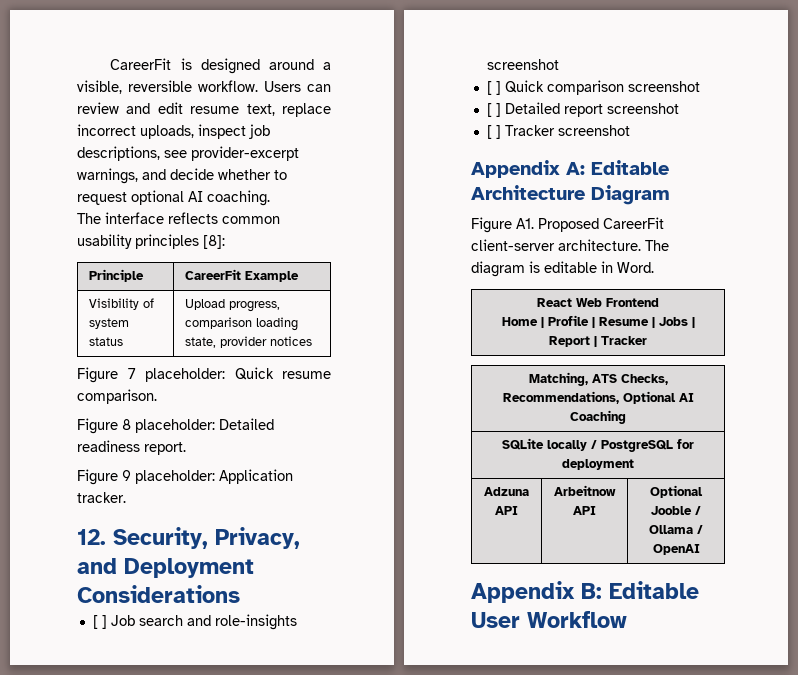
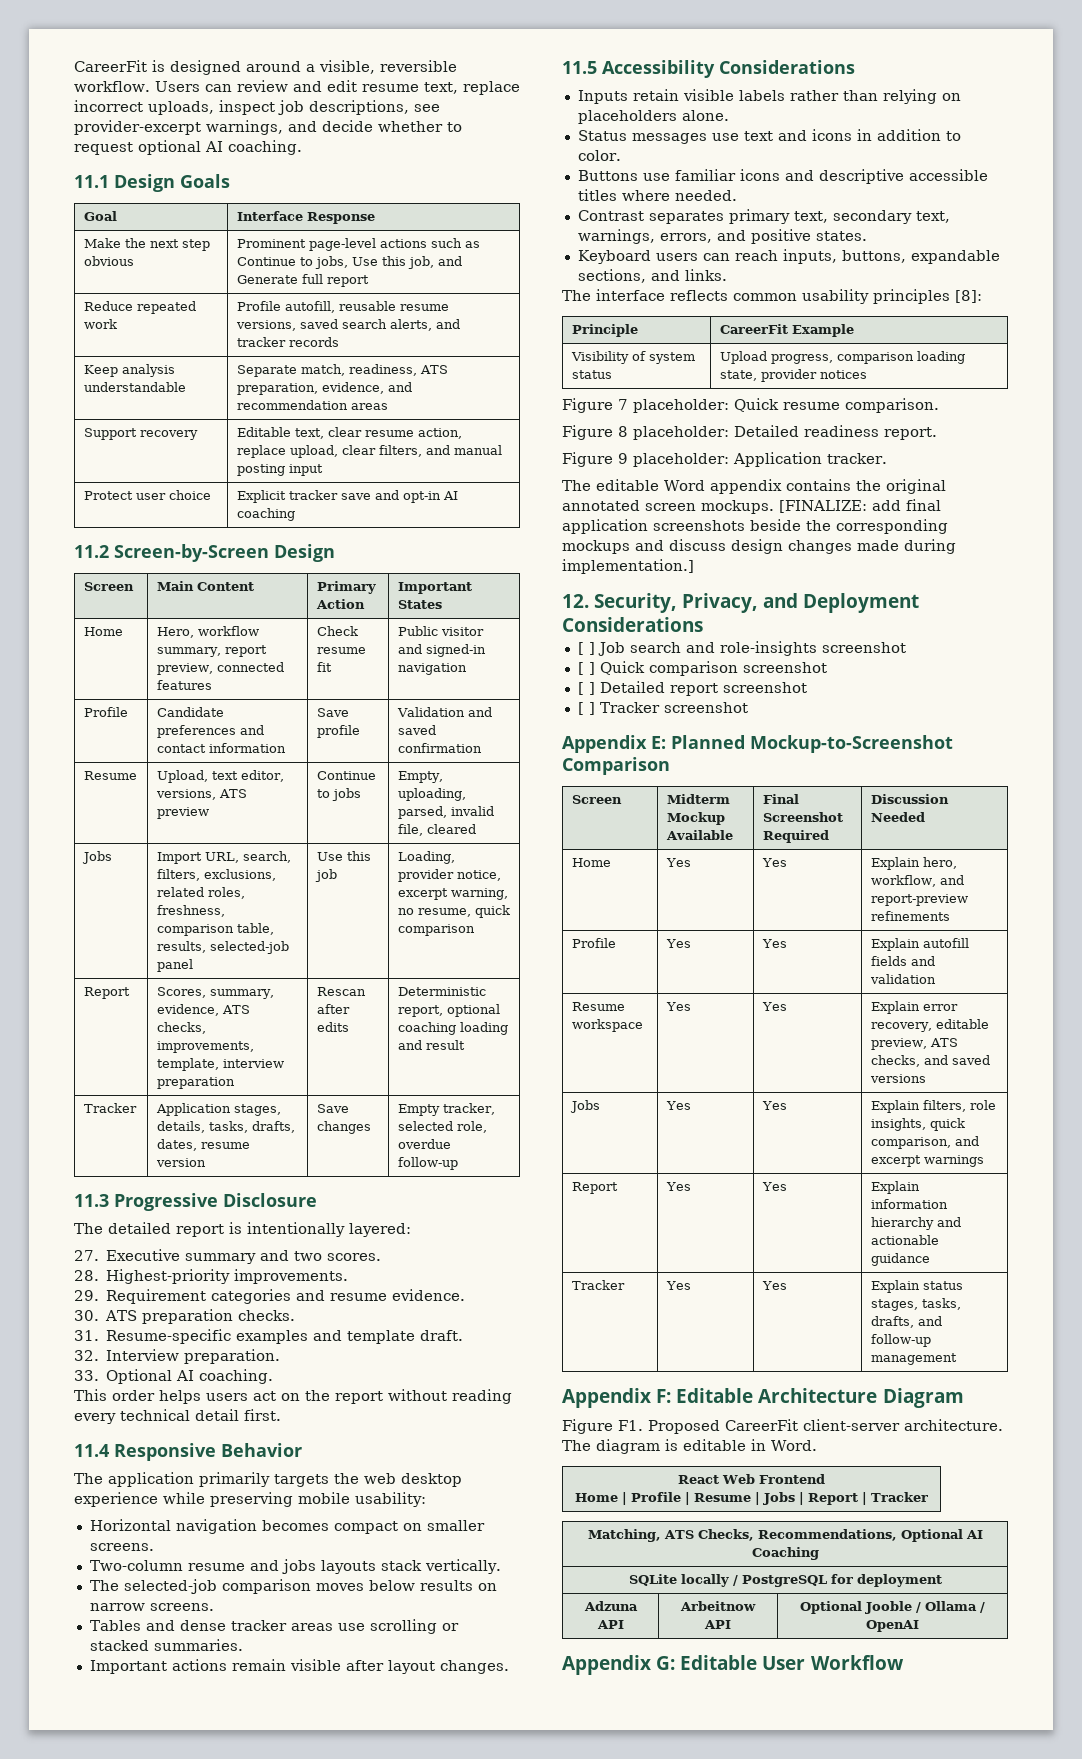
+ 11.1 Design Goals
+ Goal | Interface Response
+ Make the next step obvious | Prominent page-level actions such as Continue to jobs, Use this job, and Generate full report
+ Reduce repeated work | Profile autofill, reusable resume versions, saved search alerts, and tracker records
+ Keep analysis understandable | Separate match, readiness, ATS preparation, evidence, and recommendation areas
+ Support recovery | Editable text, clear resume action, replace upload, clear filters, and manual posting input
+ Protect user choice | Explicit tracker save and opt-in AI coaching
+ 11.2 Screen-by-Screen Design
+ Screen | Main Content | Primary Action | Important States
+ Home | Hero, workflow summary, report preview, connected features | Check resume fit | Public visitor and signed-in navigation
+ Profile | Candidate preferences and contact information | Save profile | Validation and saved confirmation
+ Resume | Upload, text editor, versions, ATS preview | Continue to jobs | Empty, uploading, parsed, invalid file, cleared
+ Jobs | Import URL, search, filters, exclusions, related roles, freshness, comparison table, results, selected-job panel | Use this job | Loading, provider notice, excerpt warning, no resume, quick comparison
+ Report | Scores, summary, evidence, ATS checks, improvements, template, interview preparation | Rescan after edits | Deterministic report, optional coaching loading and result
+ Tracker | Application stages, details, tasks, drafts, dates, resume version | Save changes | Empty tracker, selected role, overdue follow-up
+ 11.3 Progressive Disclosure
+ The detailed report is intentionally layered:
+ 27. Executive summary and two scores.
+ 28. Highest-priority improvements.
+ 29. Requirement categories and resume evidence.
+ 30. ATS preparation checks.
+ 31. Resume-specific examples and template draft.
+ 32. Interview preparation.
+ 33. Optional AI coaching.
+ This order helps users act on the report without reading every technical detail first.
+ 11.4 Responsive Behavior
+ The application primarily targets the web desktop experience while preserving mobile usability:
+ Horizontal navigation becomes compact on smaller screens.
+ Two-column resume and jobs layouts stack vertically.
+ The selected-job comparison moves below results on narrow screens.
+ Tables and dense tracker areas use scrolling or stacked summaries.
+ Important actions remain visible after layout changes.
+ 11.5 Accessibility Considerations
+ Inputs retain visible labels rather than relying on placeholders alone.
+ Status messages use text and icons in addition to color.
+ Buttons use familiar icons and descriptive accessible titles where needed.
+ Contrast separates primary text, secondary text, warnings, errors, and positive states.
+ Keyboard users can reach inputs, buttons, expandable sections, and links.
+ The editable Word appendix contains the original annotated screen mockups. [FINALIZE: add final application screenshots beside the corresponding mockups and discuss design changes made during implementation.]
- Appendix A: Editable Architecture Diagram
+ Appendix E: Planned Mockup-to-Screenshot Comparison
+ Screen | Midterm Mockup Available | Final Screenshot Required | Discussion Needed
+ Home | Yes | Yes | Explain hero, workflow, and report-preview refinements
+ Profile | Yes | Yes | Explain autofill fields and validation
+ Resume workspace | Yes | Yes | Explain error recovery, editable preview, ATS checks, and saved versions
+ Jobs | Yes | Yes | Explain filters, role insights, quick comparison, and excerpt warnings
+ Report | Yes | Yes | Explain information hierarchy and actionable guidance
+ Tracker | Yes | Yes | Explain status stages, tasks, drafts, and follow-up management
+ Appendix F: Editable Architecture Diagram
- Figure A1. Proposed CareerFit client-server architecture.
+ Figure F1. Proposed CareerFit client-server architecture.
- Appendix B: Editable User Workflow
+ Appendix G: Editable User Workflow

